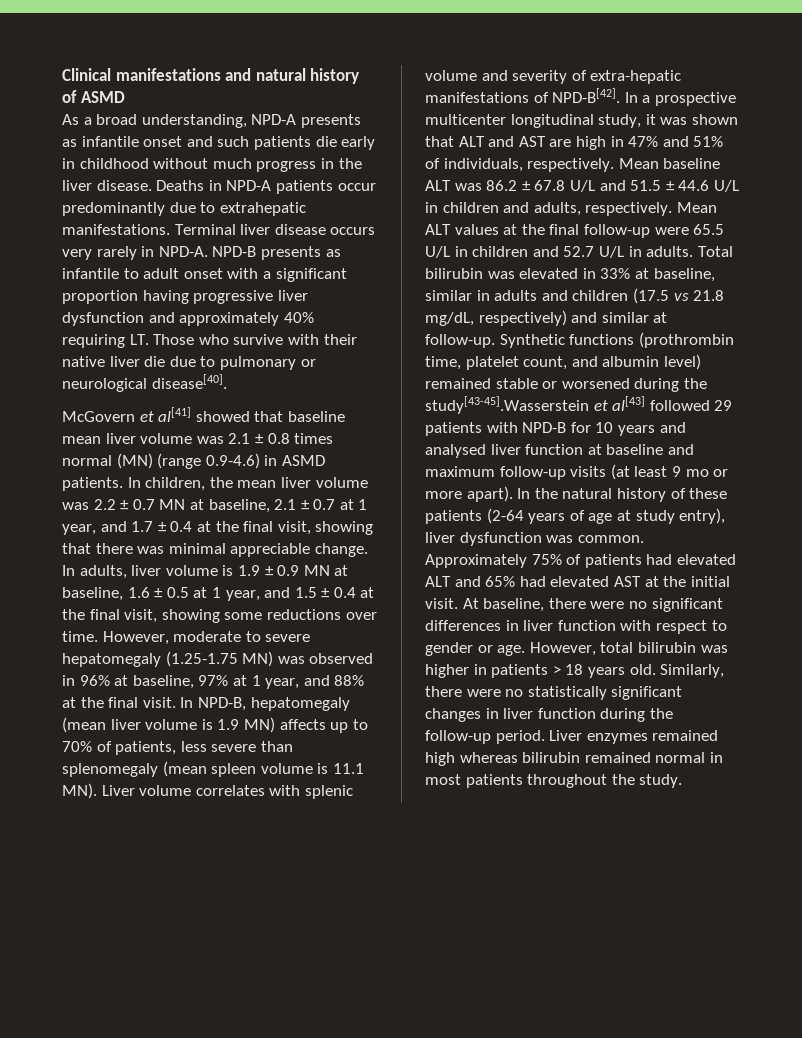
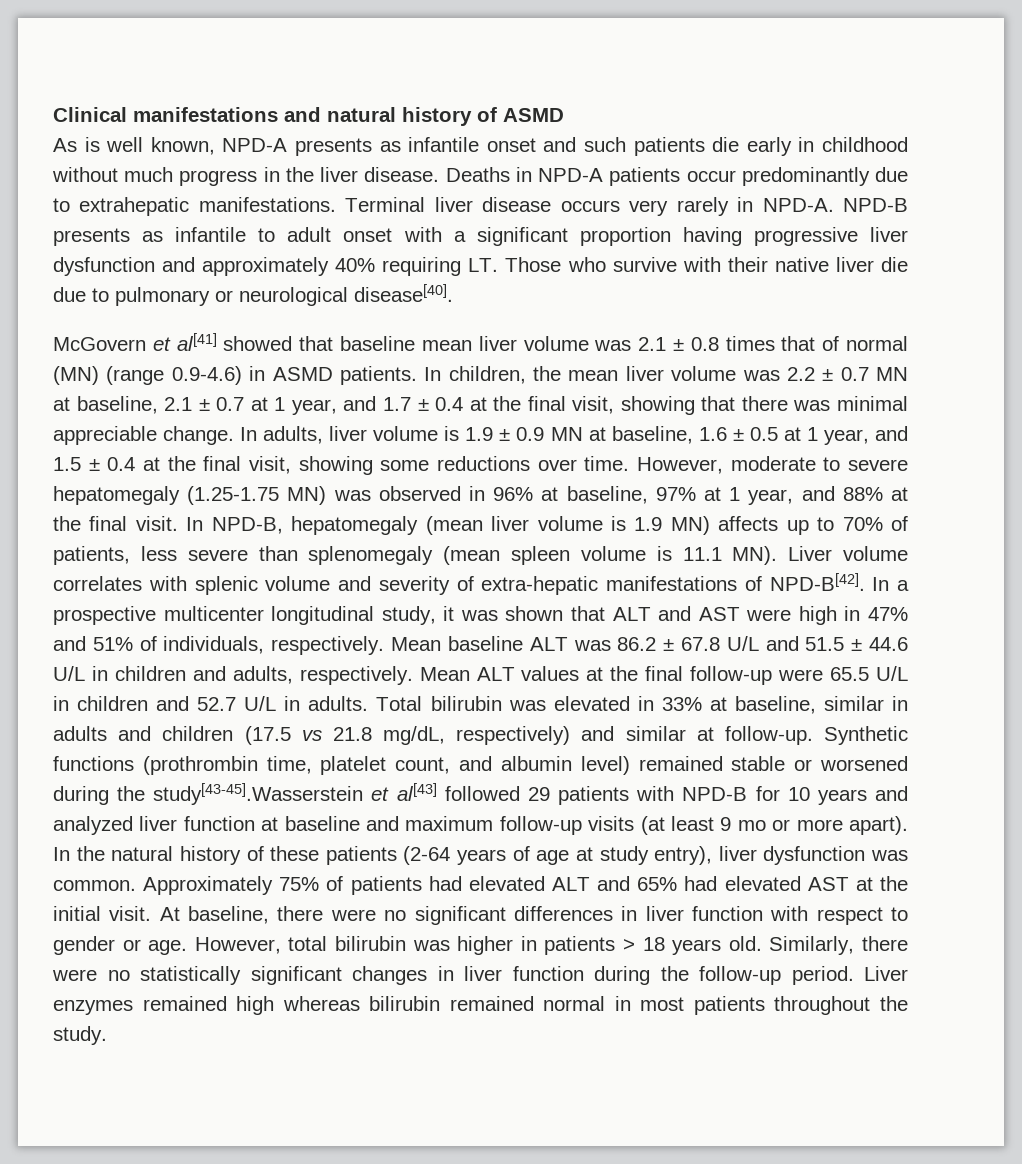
- As a broad understanding, NPD-A presents as infantile onset and such patients die early in childhood without much progress in the liver disease.
+ As is well known, NPD-A presents as infantile onset and such patients die early in childhood without much progress in the liver disease.
- McGovern et al[41] showed that baseline mean liver volume was 2.1 ± 0.8 times normal (MN) (range 0.9-4.6) in ASMD patients.
+ McGovern et al[41] showed that baseline mean liver volume was 2.1 ± 0.8 times that of normal (MN) (range 0.9-4.6) in ASMD patients.
- In a prospective multicenter longitudinal study, it was shown that ALT and AST are high in 47% and 51% of individuals, respectively.
+ In a prospective multicenter longitudinal study, it was shown that ALT and AST were high in 47% and 51% of individuals, respectively.
- Synthetic functions (prothrombin time, platelet count, and albumin level) remained stable or worsened during the study[43-45].Wasserstein et al[43] followed 29 patients with NPD-B for 10 years and analysed liver function at baseline and maximum follow-up visits (at least 9 mo or more apart).
+ Synthetic functions (prothrombin time, platelet count, and albumin level) remained stable or worsened during the study[43-45].Wasserstein et al[43] followed 29 patients with NPD-B for 10 years and analyzed liver function at baseline and maximum follow-up visits (at least 9 mo or more apart).

